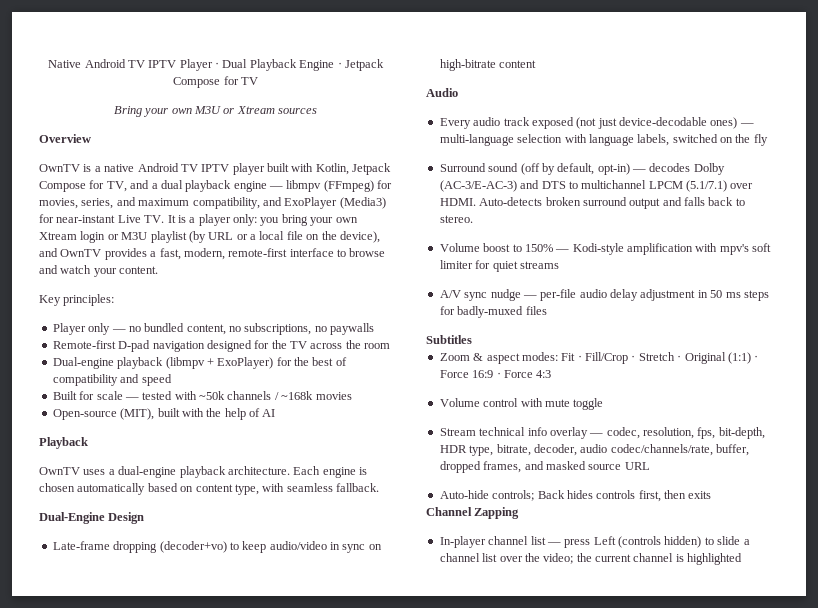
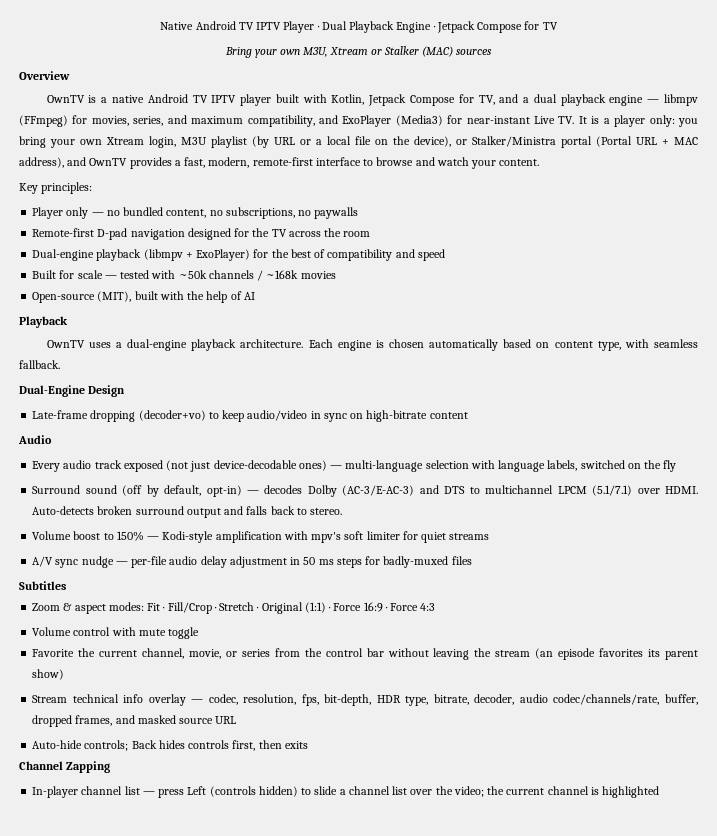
- Bring your own M3U or Xtream sources
+ Bring your own M3U, Xtream or Stalker (MAC) sources
- you bring your own Xtream login or M3U playlist (by URL or a local file on the device), and OwnTV provides a fast, modern, remote-first interface to browse and watch your content.
+ you bring your own Xtream login, M3U playlist (by URL or a local file on the device), or Stalker/Ministra portal (Portal URL + MAC address), and OwnTV provides a fast, modern, remote-first interface to browse and watch your content.
+ Favorite the current channel, movie, or series from the control bar without leaving the stream (an episode favorites its parent show)

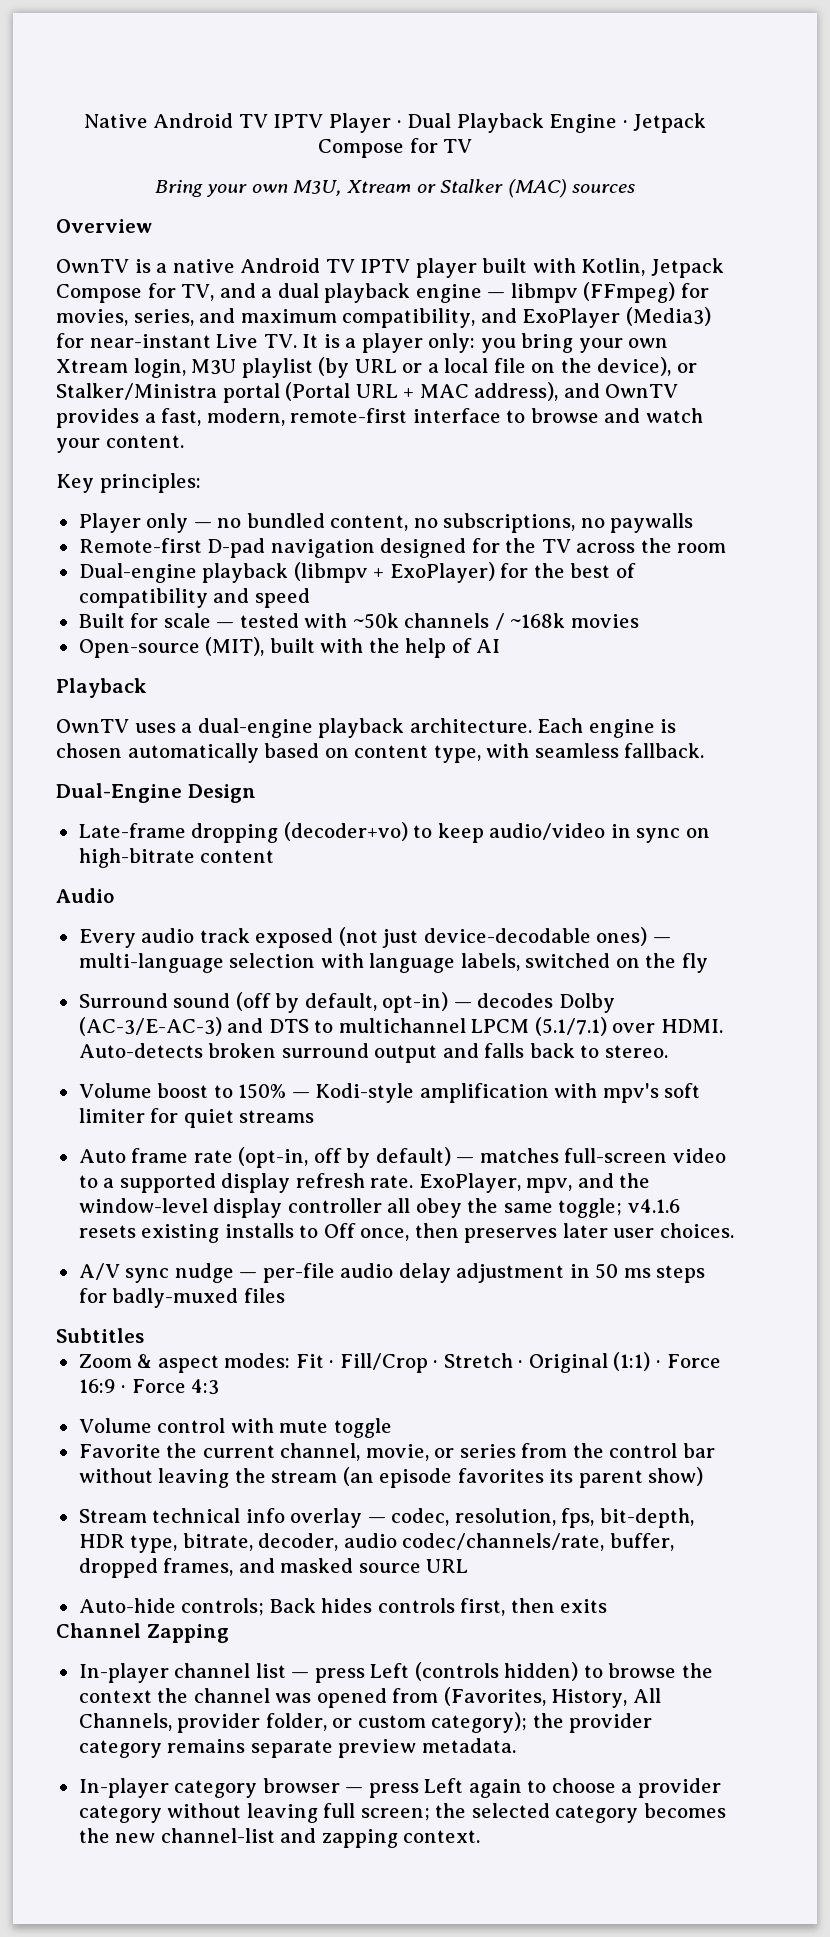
+ Auto frame rate (opt-in, off by default) — matches full-screen video to a supported display refresh rate. ExoPlayer, mpv, and the window-level display controller all obey the same toggle; v4.1.6 resets existing installs to Off once, then preserves later user choices.
- In-player channel list — press Left (controls hidden) to slide a channel list over the video; the current channel is highlighted
+ In-player channel list — press Left (controls hidden) to browse the context the channel was opened from (Favorites, History, All Channels, provider folder, or custom category); the provider category remains separate preview metadata.
+ In-player category browser — press Left again to choose a provider category without leaving full screen; the selected category becomes the new channel-list and zapping context.

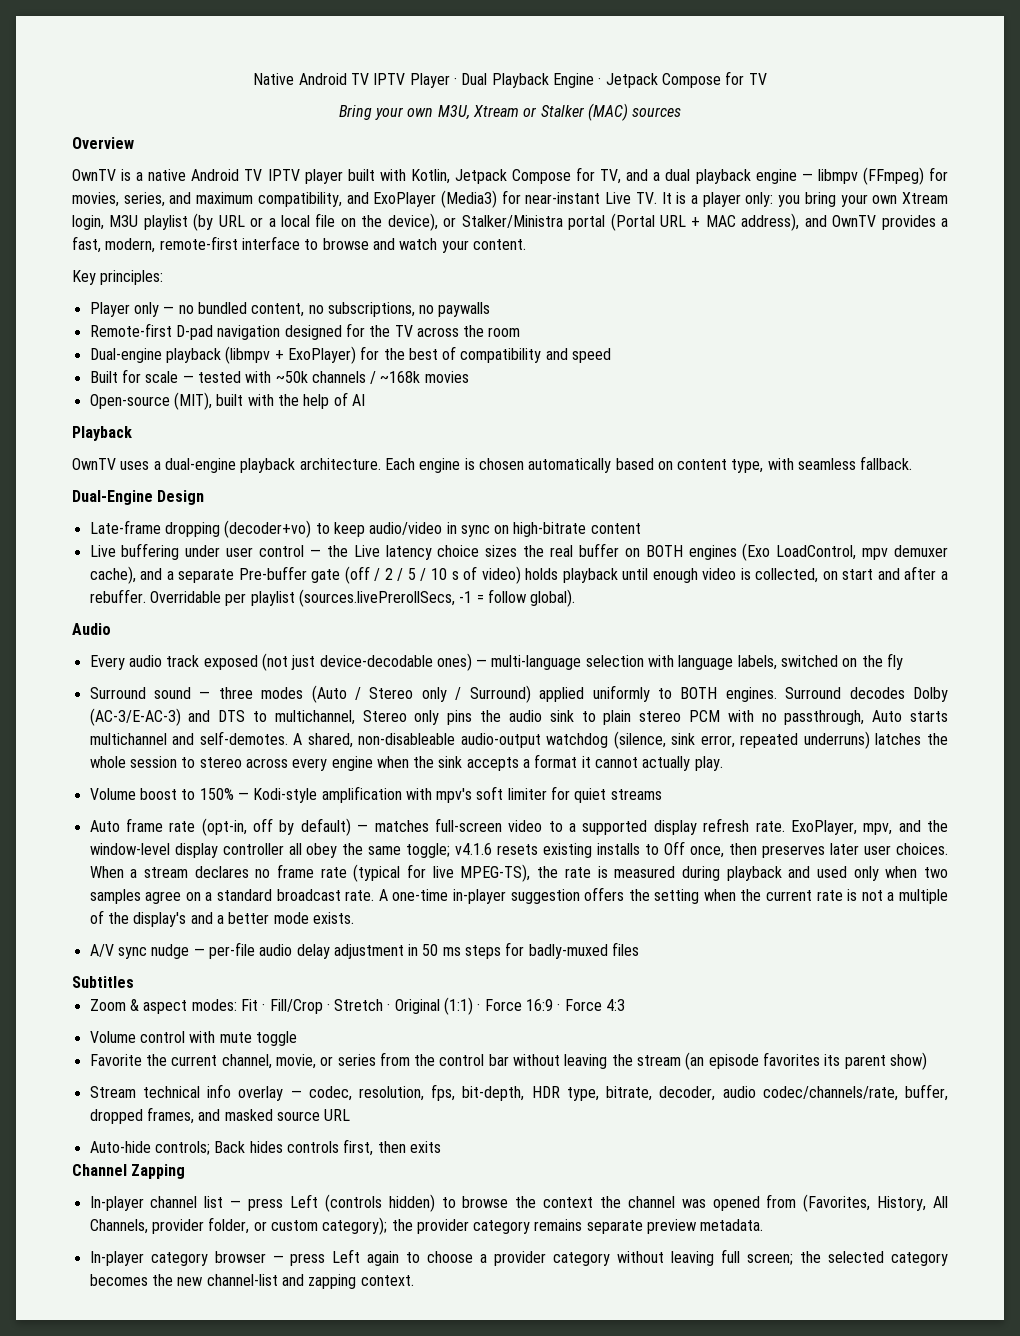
+ Live buffering under user control — the Live latency choice sizes the real buffer on BOTH engines (Exo LoadControl, mpv demuxer cache), and a separate Pre-buffer gate (off / 2 / 5 / 10 s of video) holds playback until enough video is collected, on start and after a rebuffer. Overridable per playlist (sources.livePrerollSecs, -1 = follow global).
- Surround sound (off by default, opt-in) — decodes Dolby (AC-3/E-AC-3) and DTS to multichannel LPCM (5.1/7.1) over HDMI. Auto-detects broken surround output and falls back to stereo.
+ Surround sound — three modes (Auto / Stereo only / Surround) applied uniformly to BOTH engines. Surround decodes Dolby (AC-3/E-AC-3) and DTS to multichannel, Stereo only pins the audio sink to plain stereo PCM with no passthrough, Auto starts multichannel and self-demotes. A shared, non-disableable audio-output watchdog (silence, sink error, repeated underruns) latches the whole session to stereo across every engine when the sink accepts a format it cannot actually play.
+ When a stream declares no frame rate (typical for live MPEG-TS), the rate is measured during playback and used only when two samples agree on a standard broadcast rate. A one-time in-player suggestion offers the setting when the current rate is not a multiple of the display's and a better mode exists.

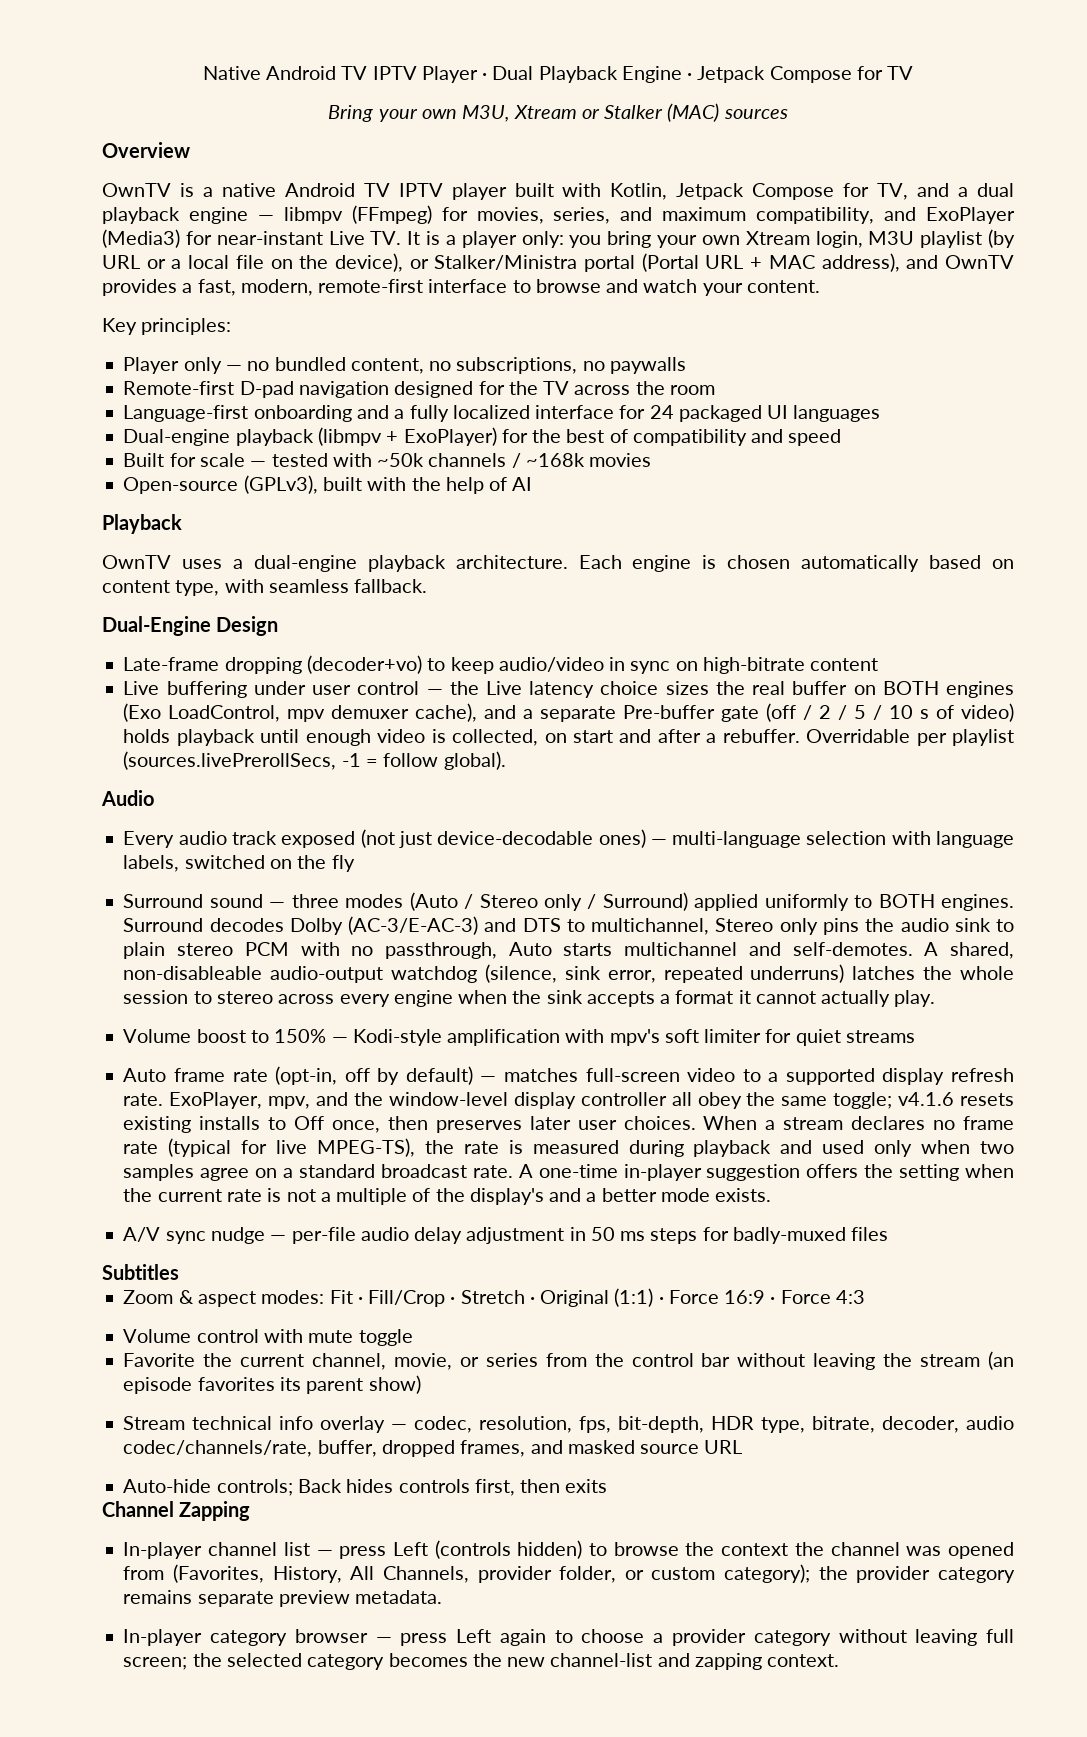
+ Language-first onboarding and a fully localized interface for 24 packaged UI languages
- Open-source (MIT), built with the help of AI
+ Open-source (GPLv3), built with the help of AI

